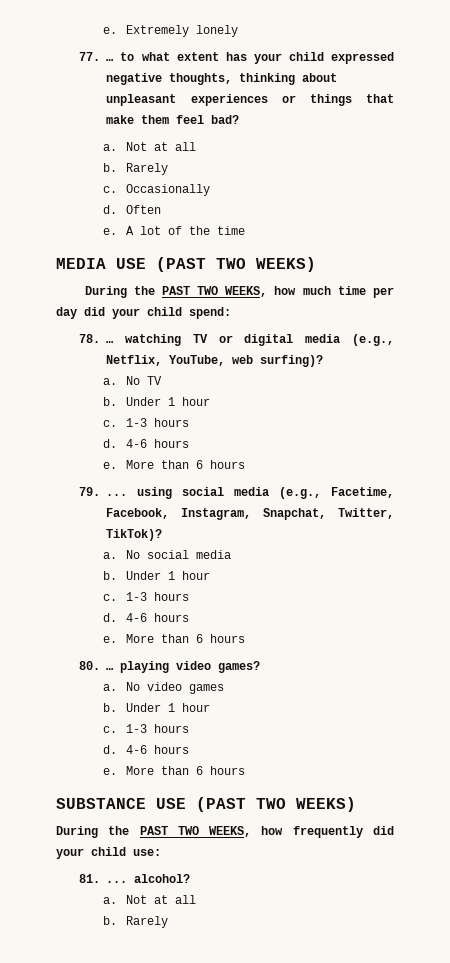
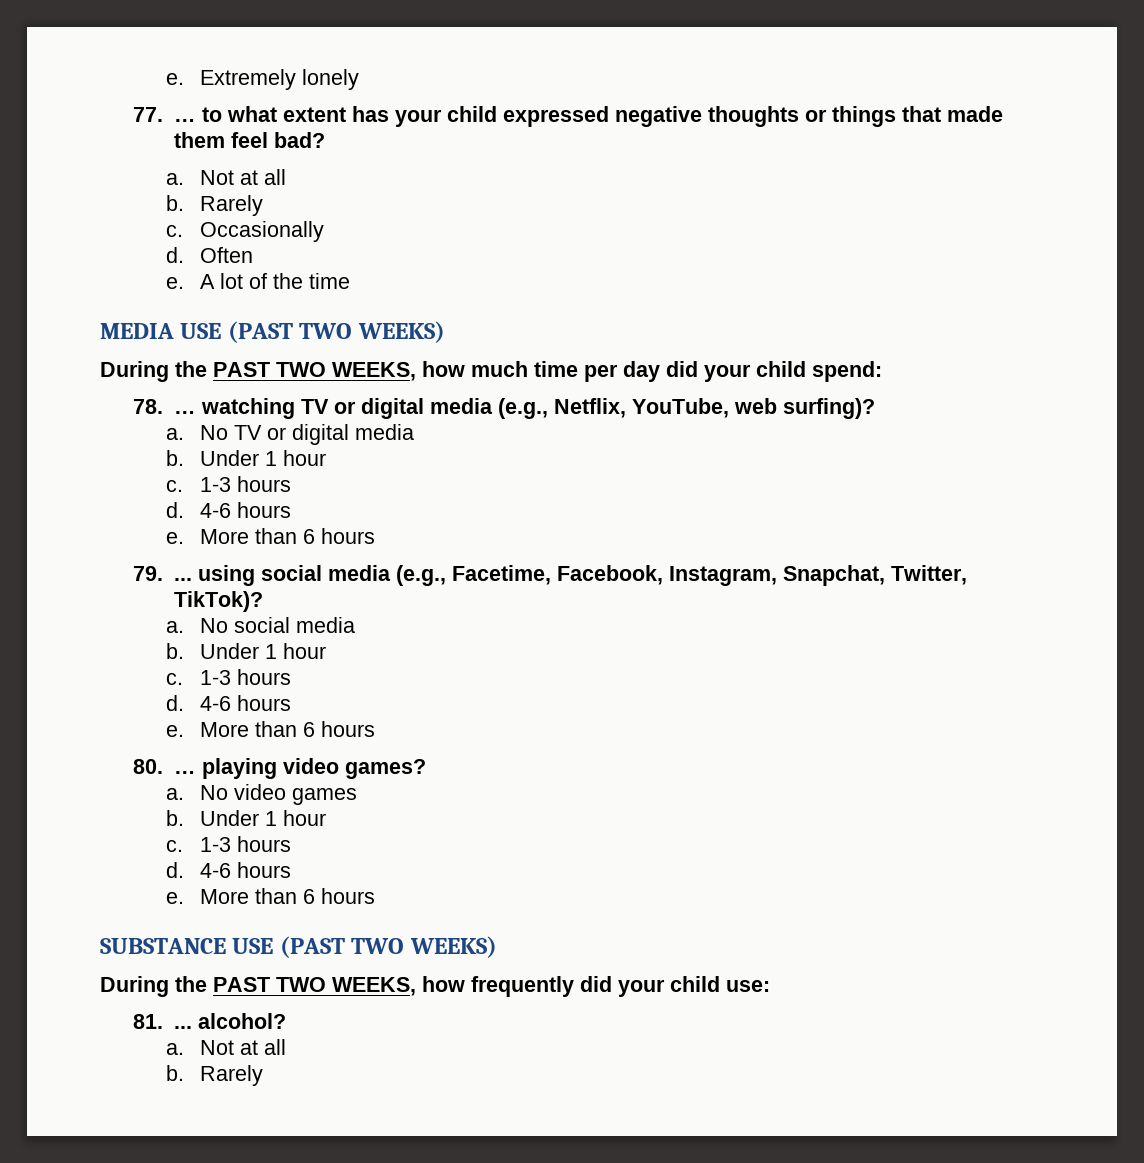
- 77. … to what extent has your child expressed negative thoughts, thinking about unpleasant experiences or things that make them feel bad?
+ 77. … to what extent has your child expressed negative thoughts or things that made them feel bad?
- No TV
+ No TV or digital media

